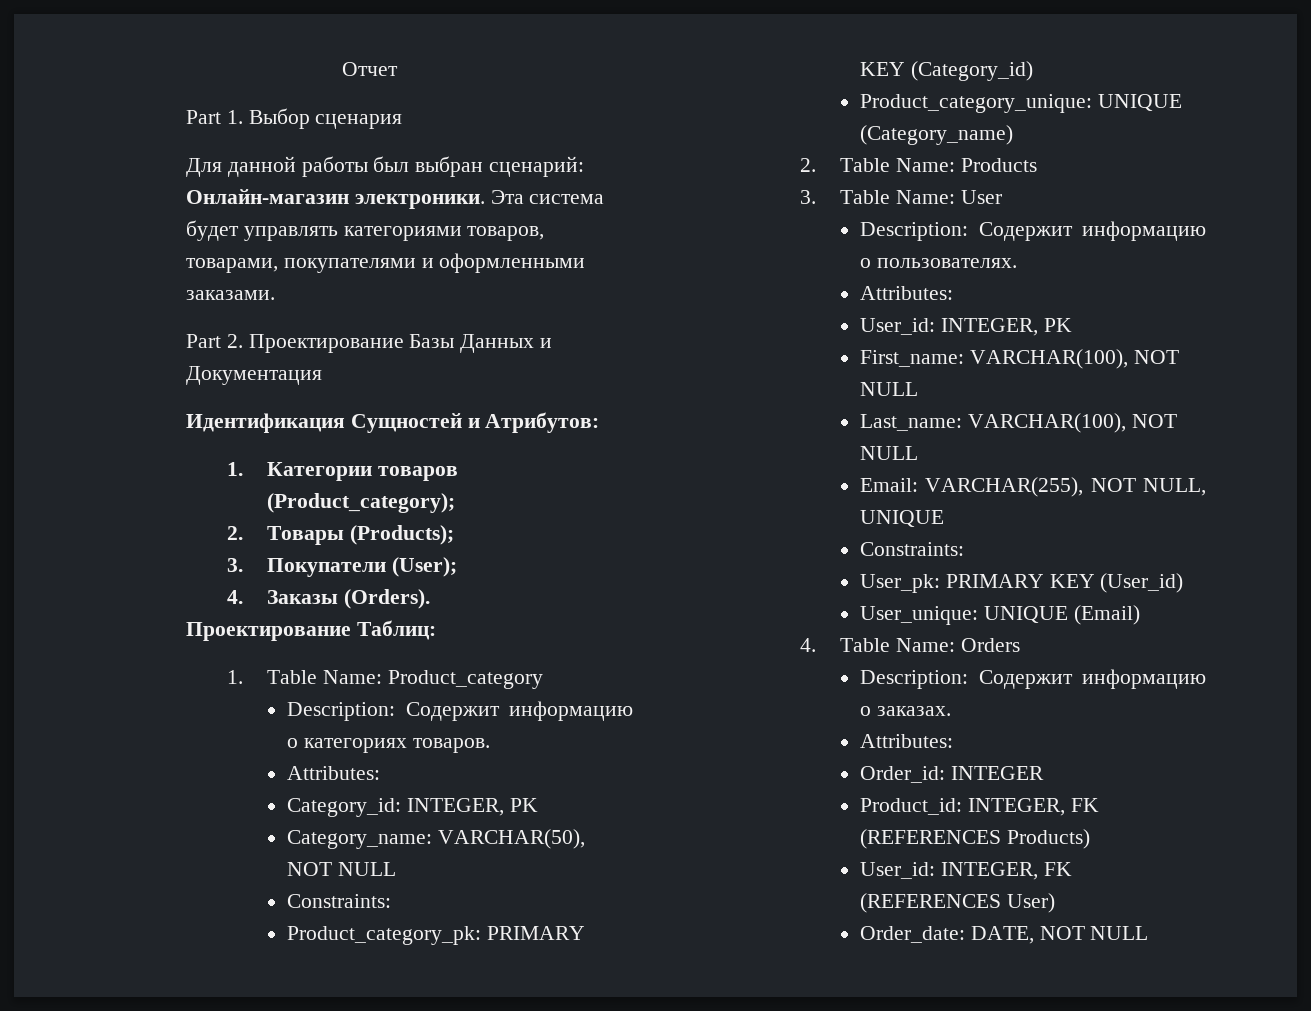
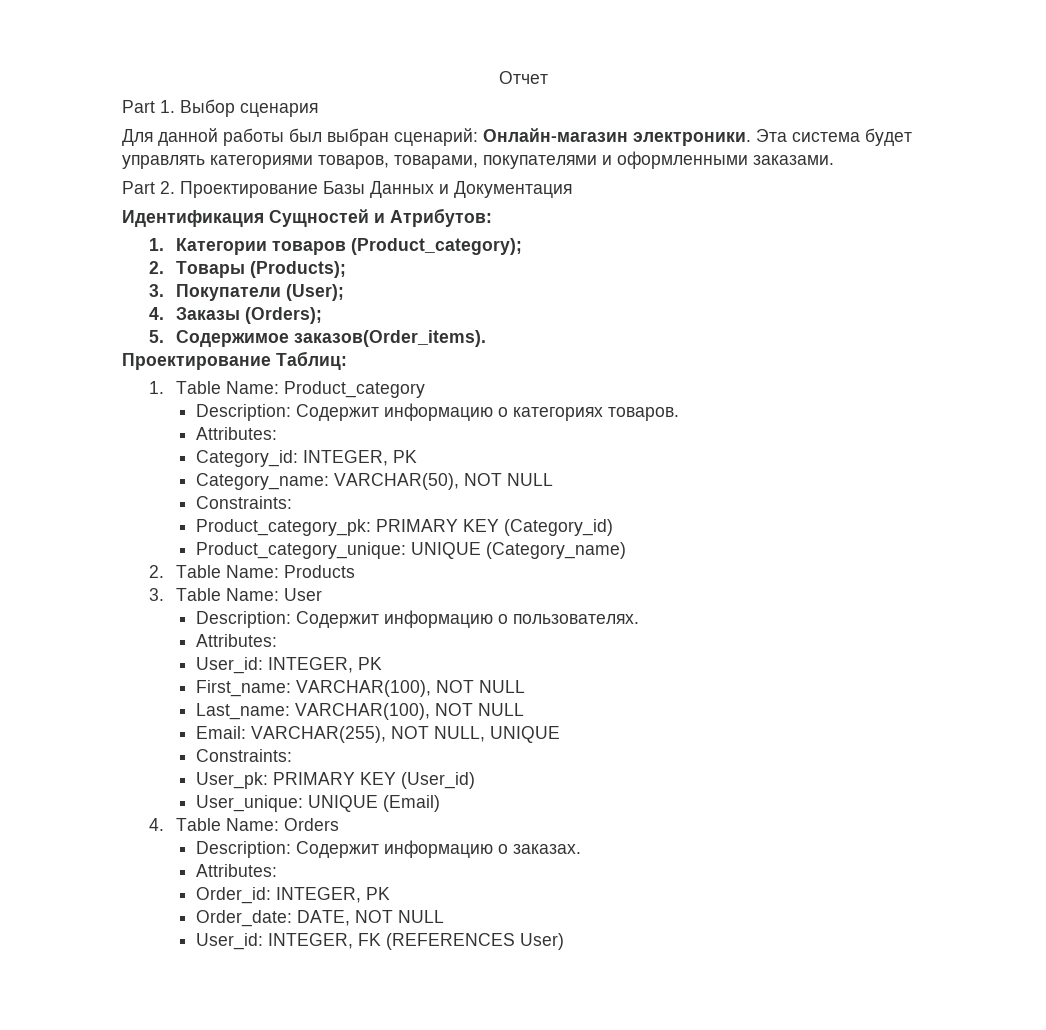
- 4. Заказы (Orders).
+ 4. Заказы (Orders);
+ 5. Содержимое заказов(Order_items).
- Order_id: INTEGER
- Product_id: INTEGER, FK (REFERENCES Products)
+ Order_id: INTEGER, PK
+ Order_date: DATE, NOT NULL
- Order_date: DATE, NOT NULL

